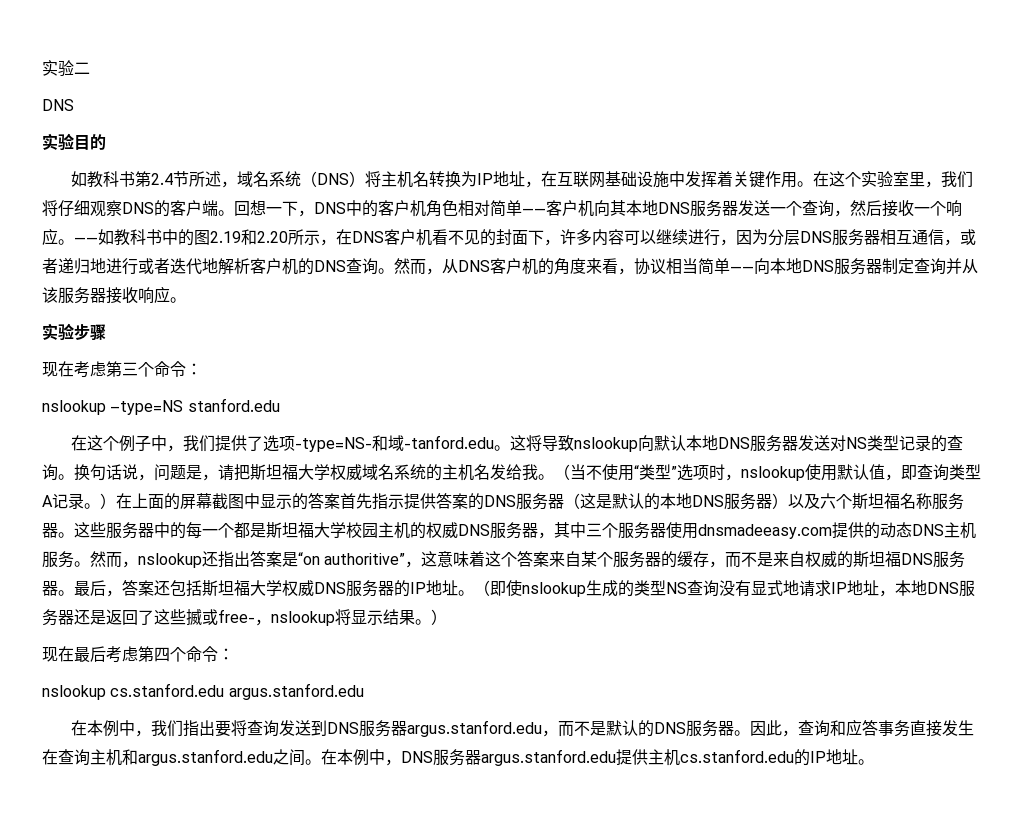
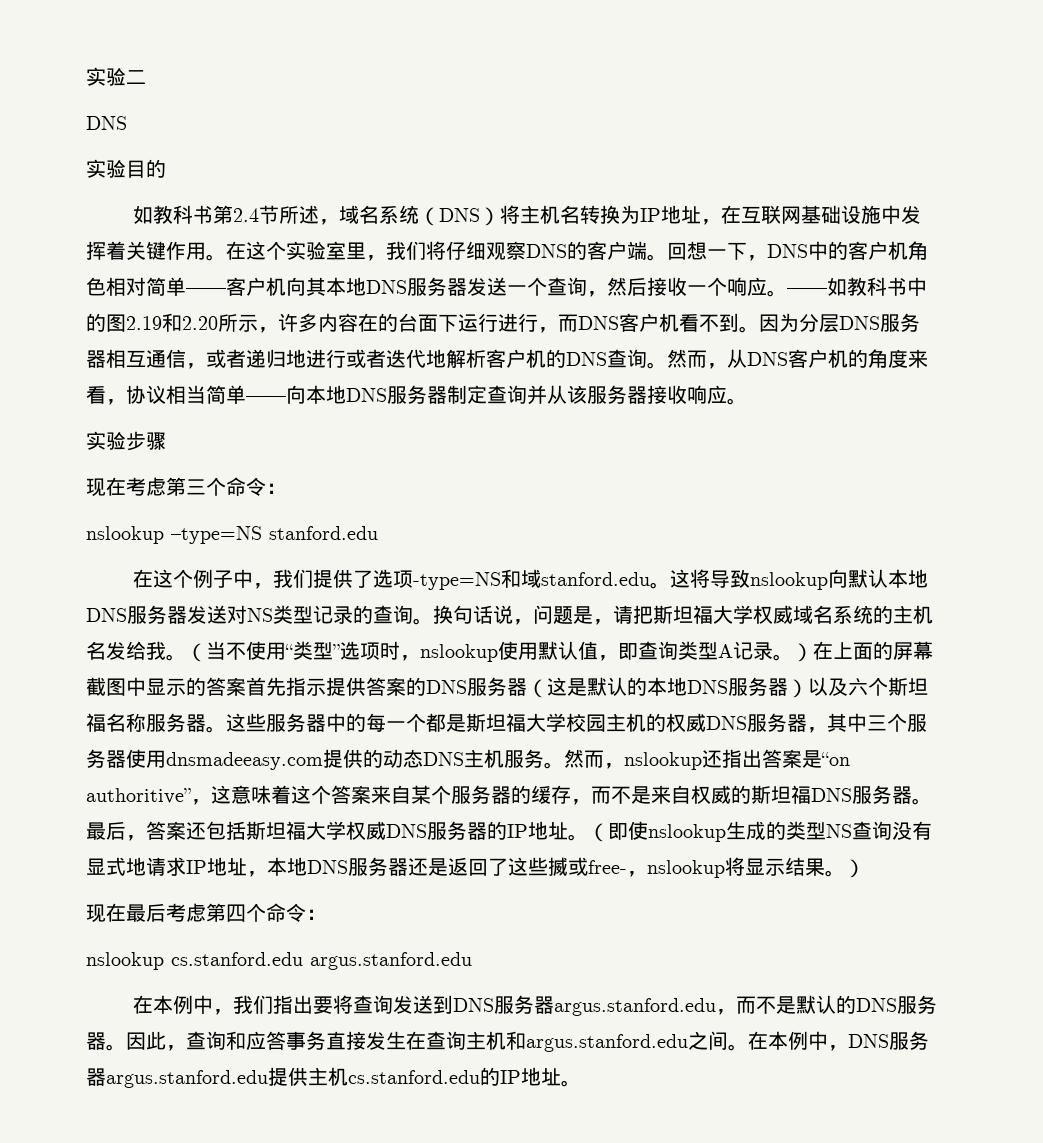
- ——如教科书中的图2.19和2.20所示，在DNS客户机看不见的封面下，许多内容可以继续进行，因为分层DNS服务器相互通信，或者递归地进行或者迭代地解析客户机的DNS查询。
+ ——如教科书中的图2.19和2.20所示，许多内容在的台面下运行进行，而DNS客户机看不到。因为分层DNS服务器相互通信，或者递归地进行或者迭代地解析客户机的DNS查询。
- 在这个例子中，我们提供了选项-type=NS-和域-tanford.edu。
+ 在这个例子中，我们提供了选项-type=NS和域stanford.edu。

